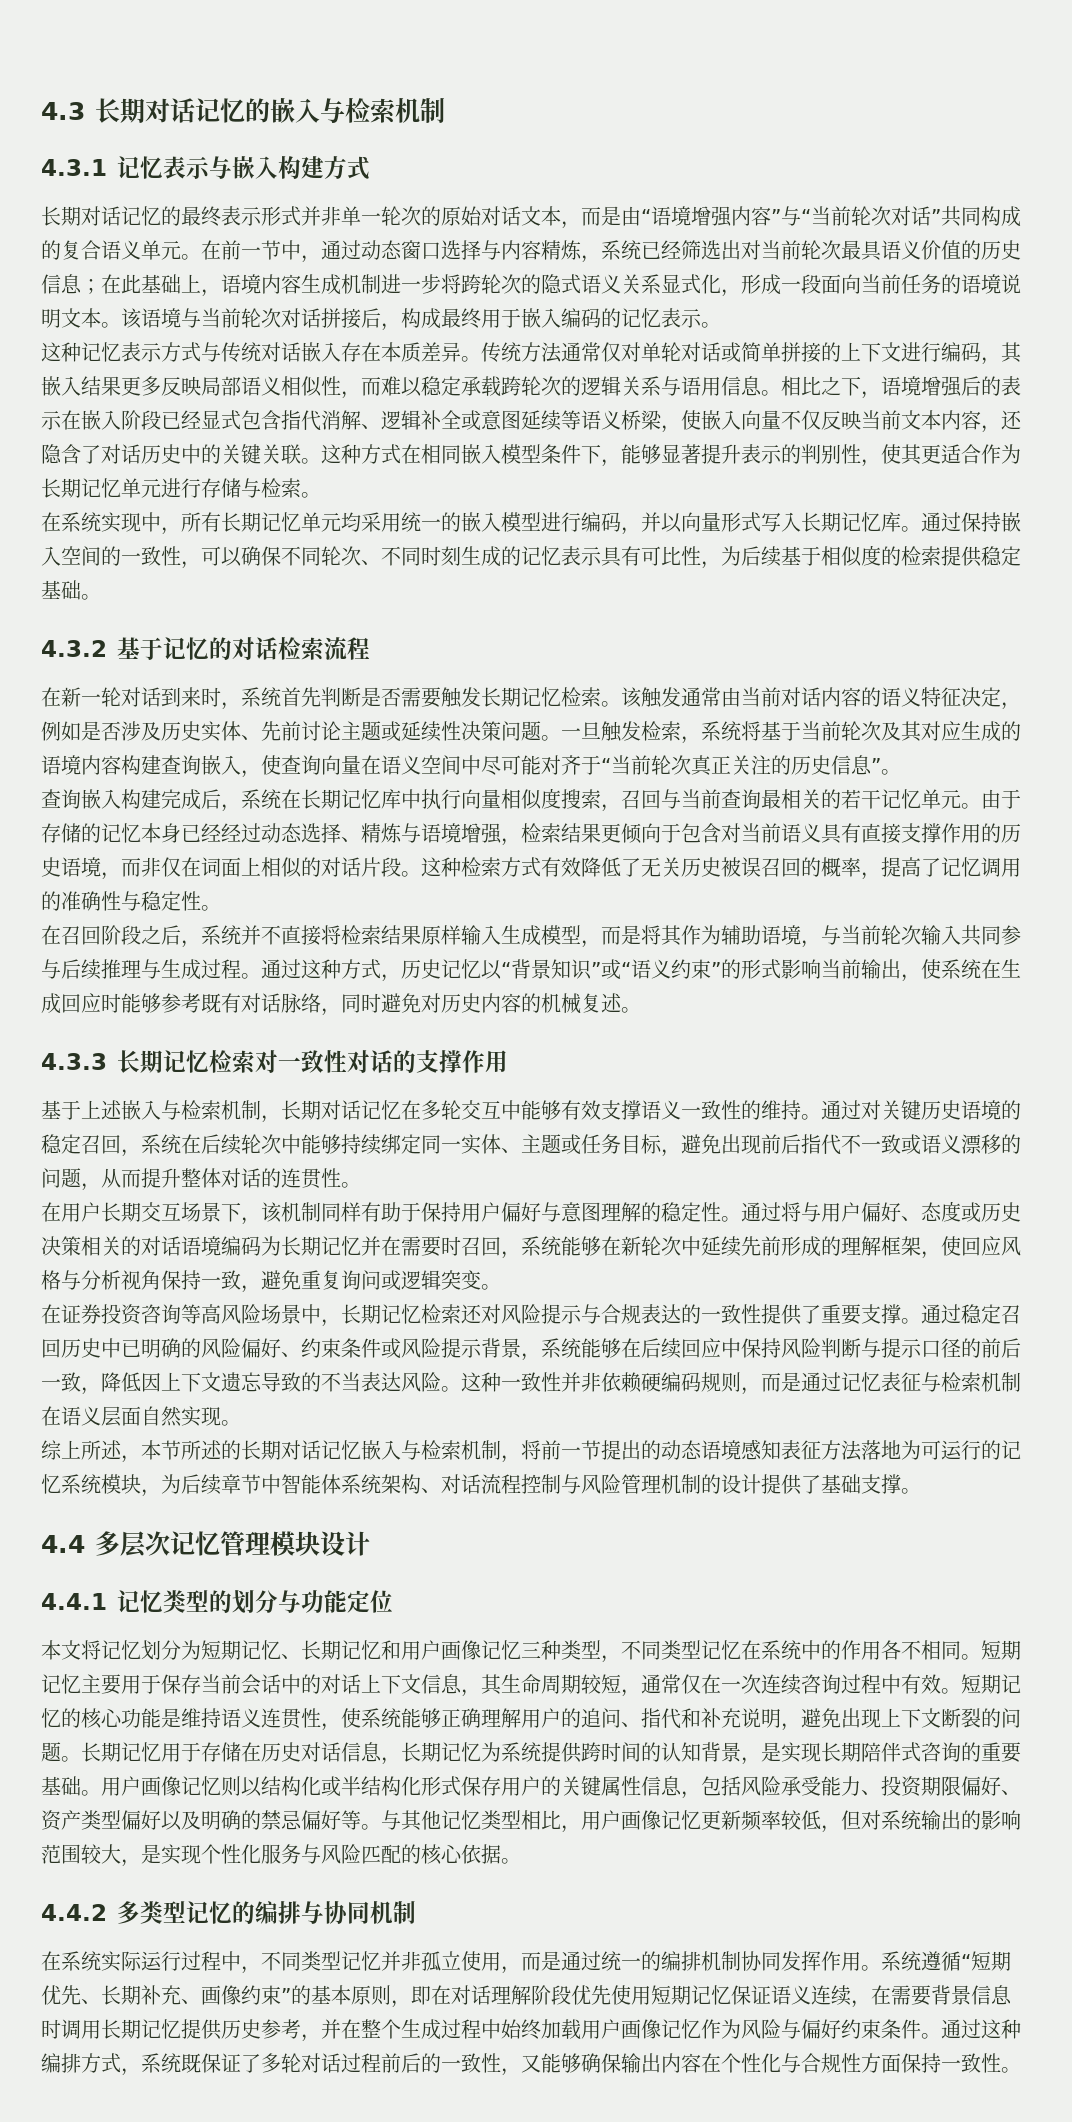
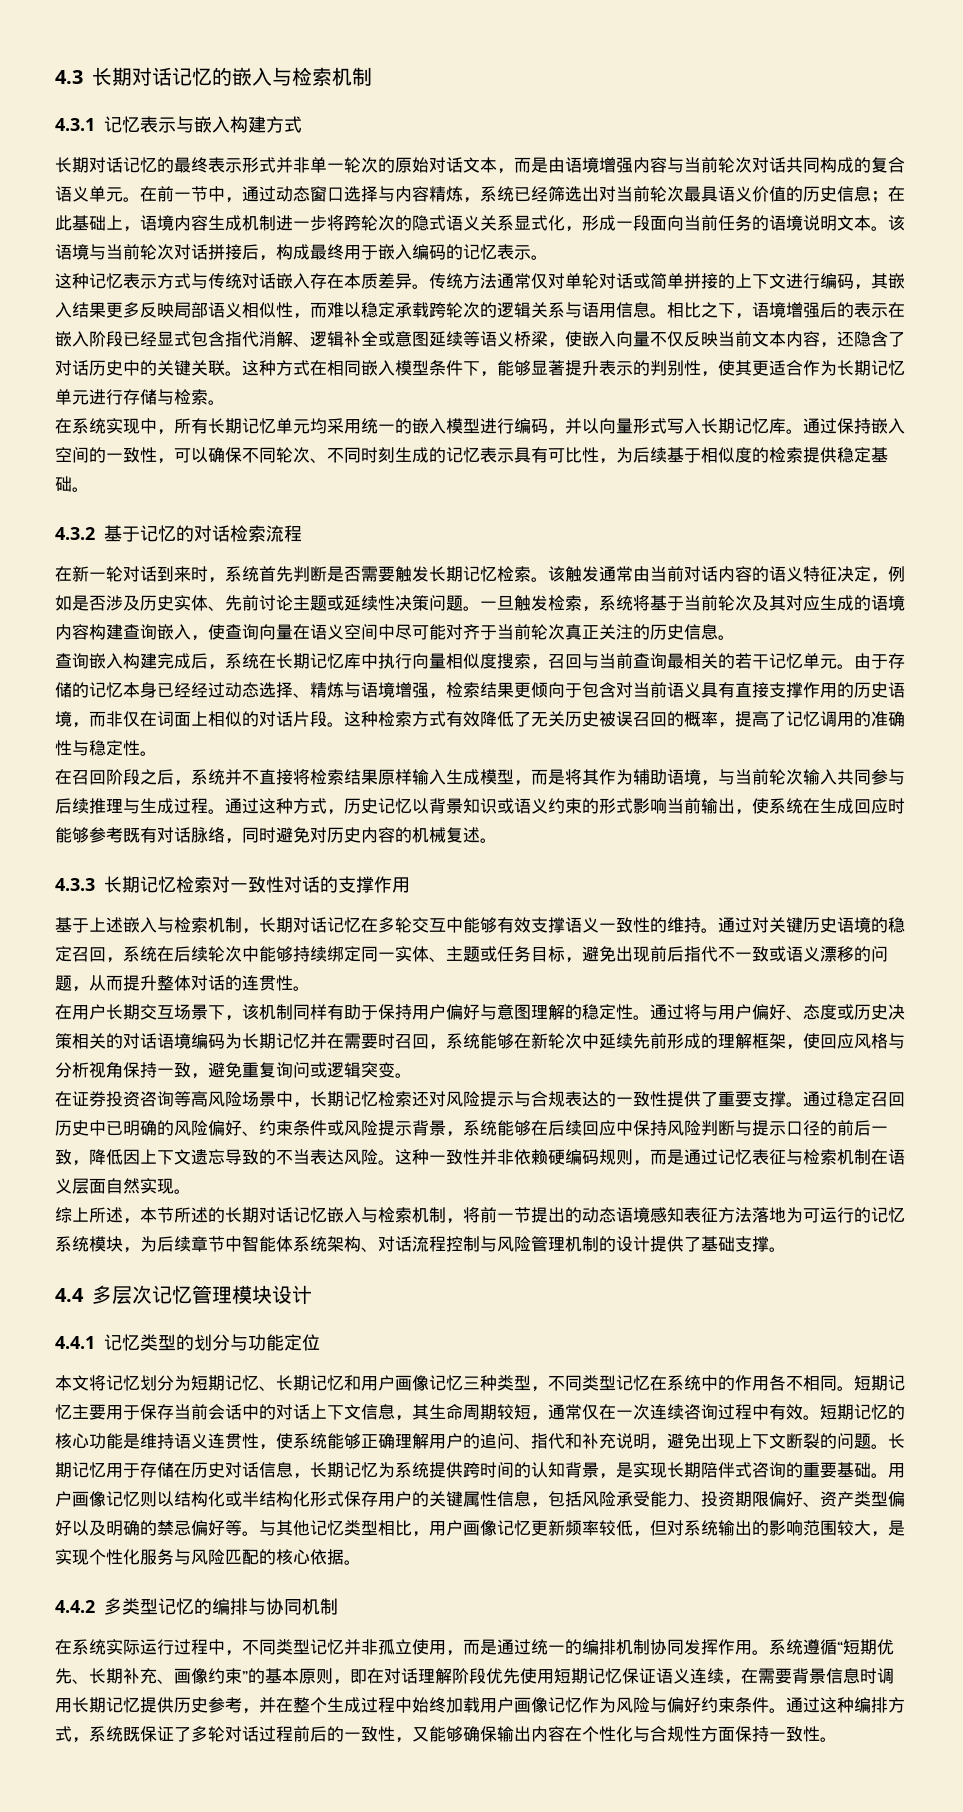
- 长期对话记忆的最终表示形式并非单一轮次的原始对话文本，而是由“语境增强内容”与“当前轮次对话”共同构成的复合语义单元。
+ 长期对话记忆的最终表示形式并非单一轮次的原始对话文本，而是由语境增强内容与当前轮次对话共同构成的复合语义单元。
- 一旦触发检索，系统将基于当前轮次及其对应生成的语境内容构建查询嵌入，使查询向量在语义空间中尽可能对齐于“当前轮次真正关注的历史信息”。
+ 一旦触发检索，系统将基于当前轮次及其对应生成的语境内容构建查询嵌入，使查询向量在语义空间中尽可能对齐于当前轮次真正关注的历史信息。
- 通过这种方式，历史记忆以“背景知识”或“语义约束”的形式影响当前输出，使系统在生成回应时能够参考既有对话脉络，同时避免对历史内容的机械复述。
+ 通过这种方式，历史记忆以背景知识或语义约束的形式影响当前输出，使系统在生成回应时能够参考既有对话脉络，同时避免对历史内容的机械复述。

